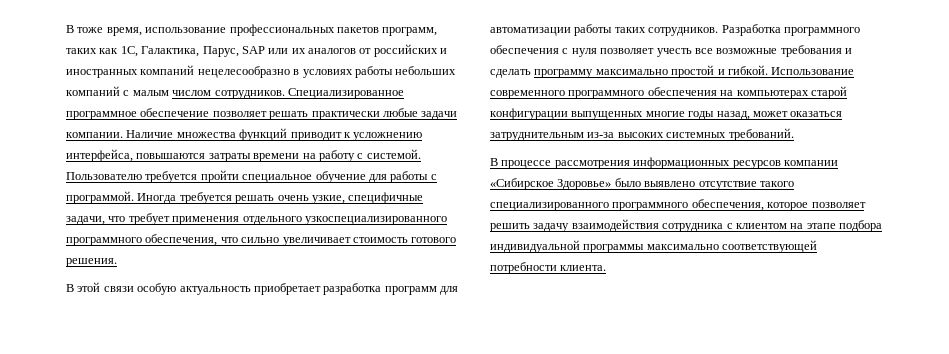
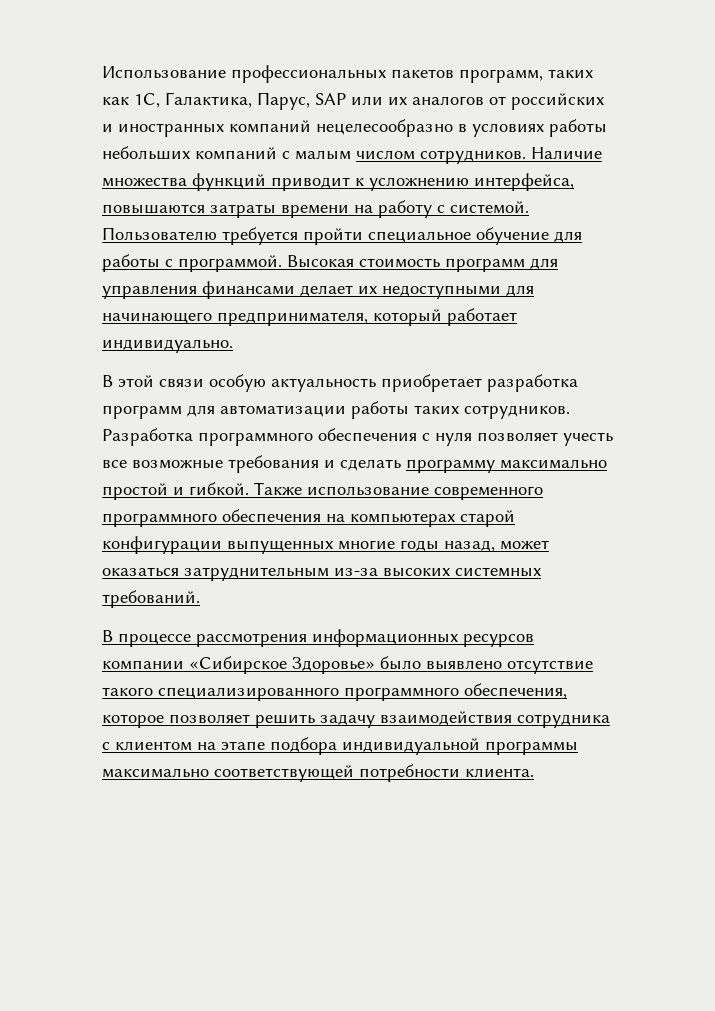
- В тоже время, использование профессиональных пакетов программ, таких как 1С, Галактика, Парус, SAP или их аналогов от российских и иностранных компаний нецелесообразно в условиях работы небольших компаний с малым числом сотрудников.
+ Использование профессиональных пакетов программ, таких как 1С, Галактика, Парус, SAP или их аналогов от российских и иностранных компаний нецелесообразно в условиях работы небольших компаний с малым числом сотрудников.
- Специализированное программное обеспечение позволяет решать практически любые задачи компании.
- Иногда требуется решать очень узкие, специфичные задачи, что требует применения отдельного узкоспециализированного программного обеспечения, что сильно увеличивает стоимость готового решения.
+ Высокая стоимость программ для управления финансами делает их недоступными для начинающего предпринимателя, который работает индивидуально.
- Использование современного программного обеспечения на компьютерах старой конфигурации выпущенных многие годы назад, может оказаться затруднительным из-за высоких системных требований.
+ Также использование современного программного обеспечения на компьютерах старой конфигурации выпущенных многие годы назад, может оказаться затруднительным из-за высоких системных требований.

